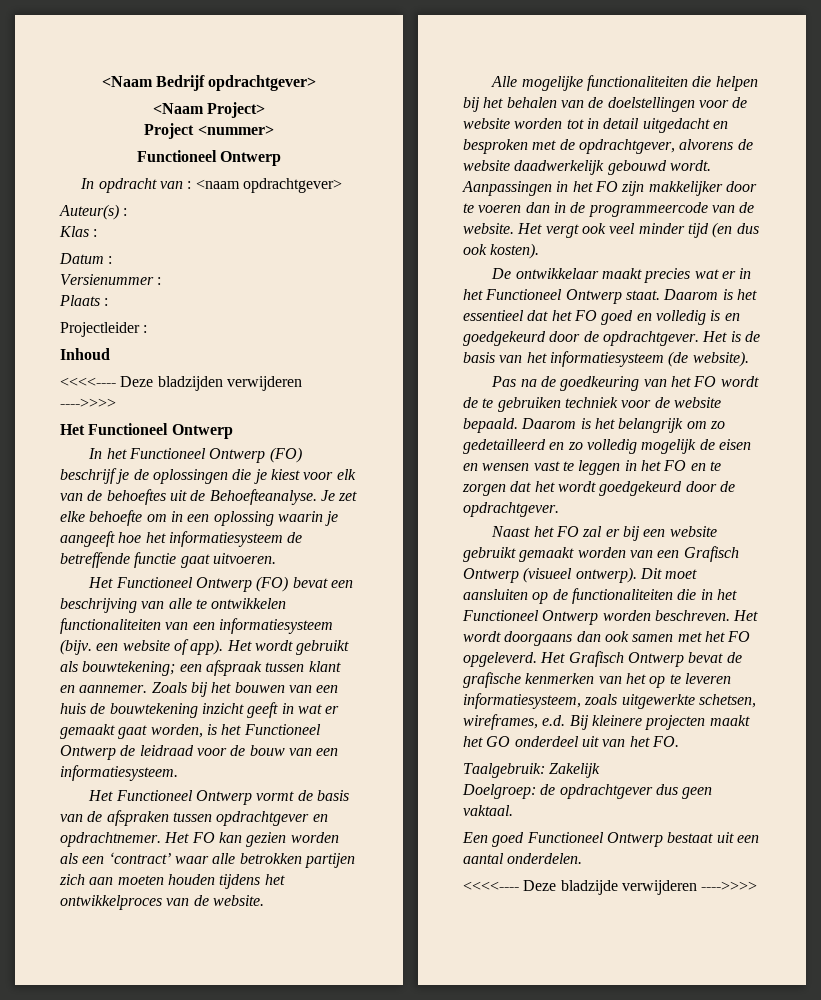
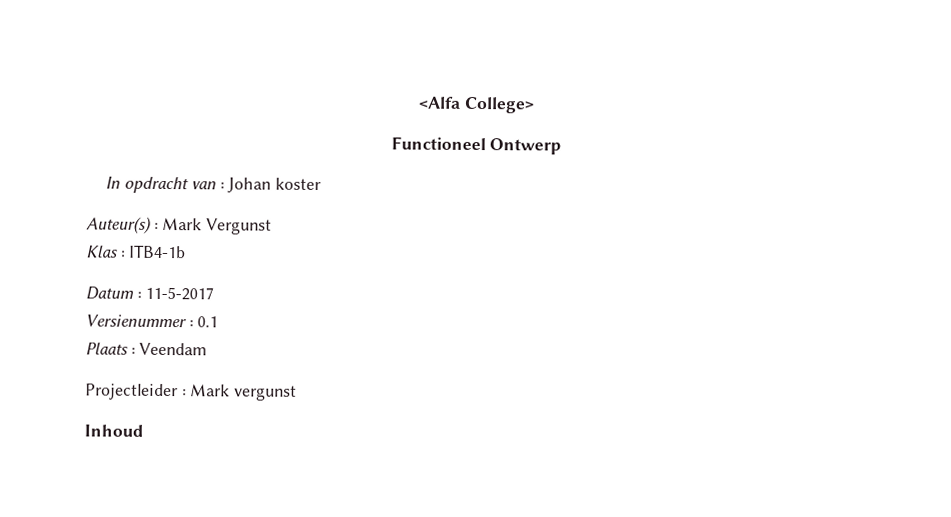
- <Naam Bedrijf opdrachtgever>
- <Naam Project>
- Project <nummer>
+ <Alfa College>
- In opdracht van : <naam opdrachtgever>
+ In opdracht van : Johan koster
- Auteur(s) :
+ Auteur(s) : Mark Vergunst
- Klas :
+ Klas : ITB4-1b
- Datum :
+ Datum : 11-5-2017
- Versienummer :
+ Versienummer : 0.1
- Plaats :
+ Plaats : Veendam
- Projectleider :
+ Projectleider : Mark vergunst
- <<<<---- Deze bladzijden verwijderen ---->>>>
- Het Functioneel Ontwerp
- In het Functioneel Ontwerp (FO) beschrijf je de oplossingen die je kiest voor elk van de behoeftes uit de Behoefteanalyse. Je zet elke behoefte om in een oplossing waarin je aangeeft hoe het informatiesysteem de betreffende functie gaat uitvoeren.
- Het Functioneel Ontwerp (FO) bevat een beschrijving van alle te ontwikkelen functionaliteiten van een informatiesysteem (bijv. een website of app). Het wordt gebruikt als bouwtekening; een afspraak tussen klant en aannemer. Zoals bij het bouwen van een huis de bouwtekening inzicht geeft in wat er gemaakt gaat worden, is het Functioneel Ontwerp de leidraad voor de bouw van een informatiesysteem.
- Het Functioneel Ontwerp vormt de basis van de afspraken tussen opdrachtgever en opdrachtnemer. Het FO kan gezien worden als een ‘contract’ waar alle betrokken partijen zich aan moeten houden tijdens het ontwikkelproces van de website.
- Alle mogelijke functionaliteiten die helpen bij het behalen van de doelstellingen voor de website worden tot in detail uitgedacht en besproken met de opdrachtgever, alvorens de website daadwerkelijk gebouwd wordt. Aanpassingen in het FO zijn makkelijker door te voeren dan in de programmeercode van de website. Het vergt ook veel minder tijd (en dus ook kosten).
- De ontwikkelaar maakt precies wat er in het Functioneel Ontwerp staat. Daarom is het essentieel dat het FO goed en volledig is en goedgekeurd door de opdrachtgever. Het is de basis van het informatiesysteem (de website).
- Pas na de goedkeuring van het FO wordt de te gebruiken techniek voor de website bepaald. Daarom is het belangrijk om zo gedetailleerd en zo volledig mogelijk de eisen en wensen vast te leggen in het FO en te zorgen dat het wordt goedgekeurd door de opdrachtgever.
- Naast het FO zal er bij een website gebruikt gemaakt worden van een Grafisch Ontwerp (visueel ontwerp). Dit moet aansluiten op de functionaliteiten die in het Functioneel Ontwerp worden beschreven. Het wordt doorgaans dan ook samen met het FO opgeleverd. Het Grafisch Ontwerp bevat de grafische kenmerken van het op te leveren informatiesysteem, zoals uitgewerkte schetsen, wireframes, e.d. Bij kleinere projecten maakt het GO onderdeel uit van het FO.
- Taalgebruik: Zakelijk
- Doelgroep: de opdrachtgever dus geen vaktaal.
- Een goed Functioneel Ontwerp bestaat uit een aantal onderdelen.
- <<<<---- Deze bladzijde verwijderen ---->>>>

